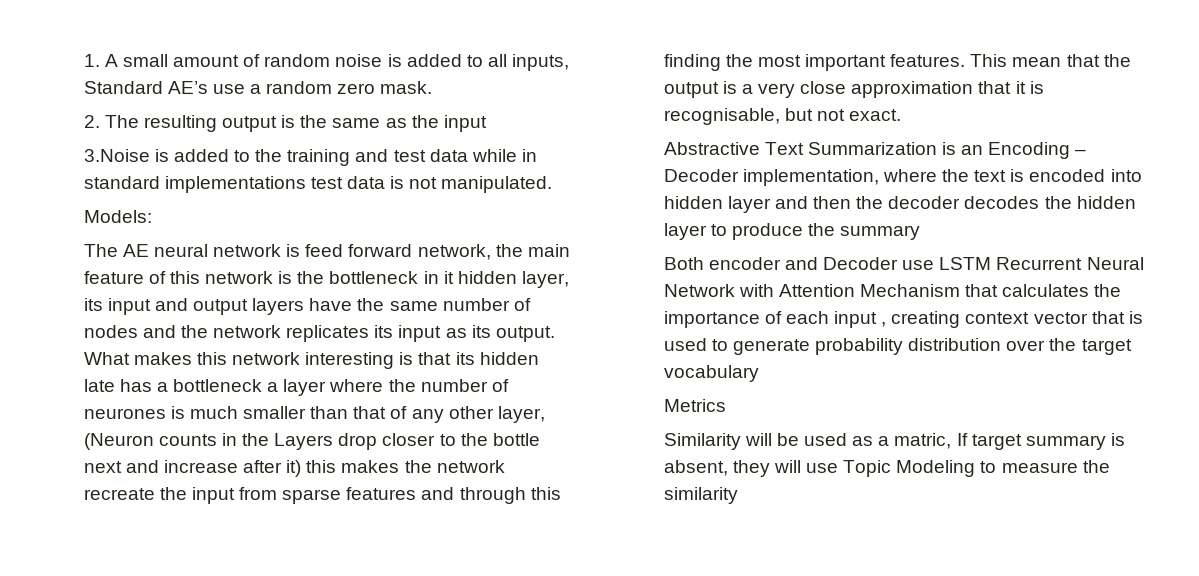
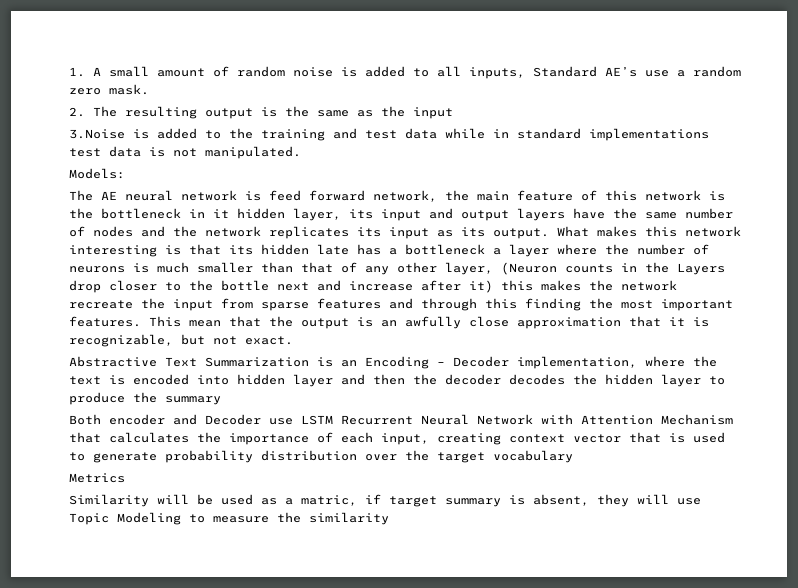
- What makes this network interesting is that its hidden late has a bottleneck a layer where the number of neurones is much smaller than that of any other layer, (Neuron counts in the Layers drop closer to the bottle next and increase after it) this makes the network recreate the input from sparse features and through this finding the most important features.
+ What makes this network interesting is that its hidden late has a bottleneck a layer where the number of neurons is much smaller than that of any other layer, (Neuron counts in the Layers drop closer to the bottle next and increase after it) this makes the network recreate the input from sparse features and through this finding the most important features.
- This mean that the output is a very close approximation that it is recognisable, but not exact.
+ This mean that the output is an awfully close approximation that it is recognizable, but not exact.
- Both encoder and Decoder use LSTM Recurrent Neural Network with Attention Mechanism that calculates the importance of each input , creating context vector that is used to generate probability distribution over the target vocabulary
+ Both encoder and Decoder use LSTM Recurrent Neural Network with Attention Mechanism that calculates the importance of each input, creating context vector that is used to generate probability distribution over the target vocabulary
- Similarity will be used as a matric, If target summary is absent, they will use Topic Modeling to measure the similarity
+ Similarity will be used as a matric, if target summary is absent, they will use Topic Modeling to measure the similarity

